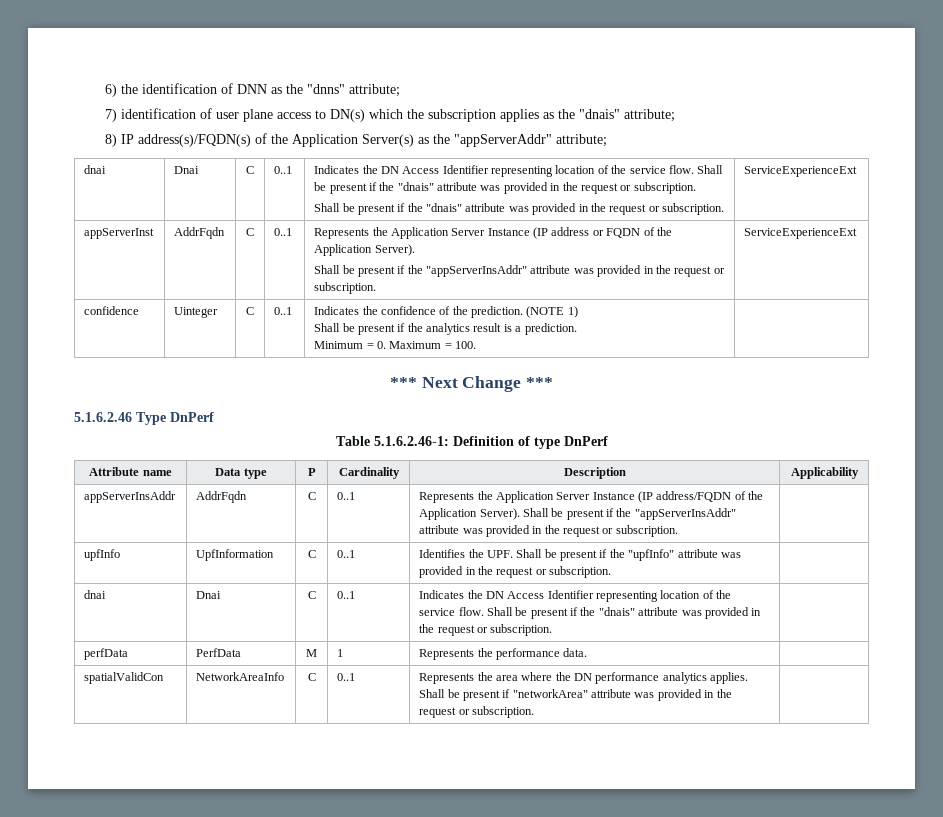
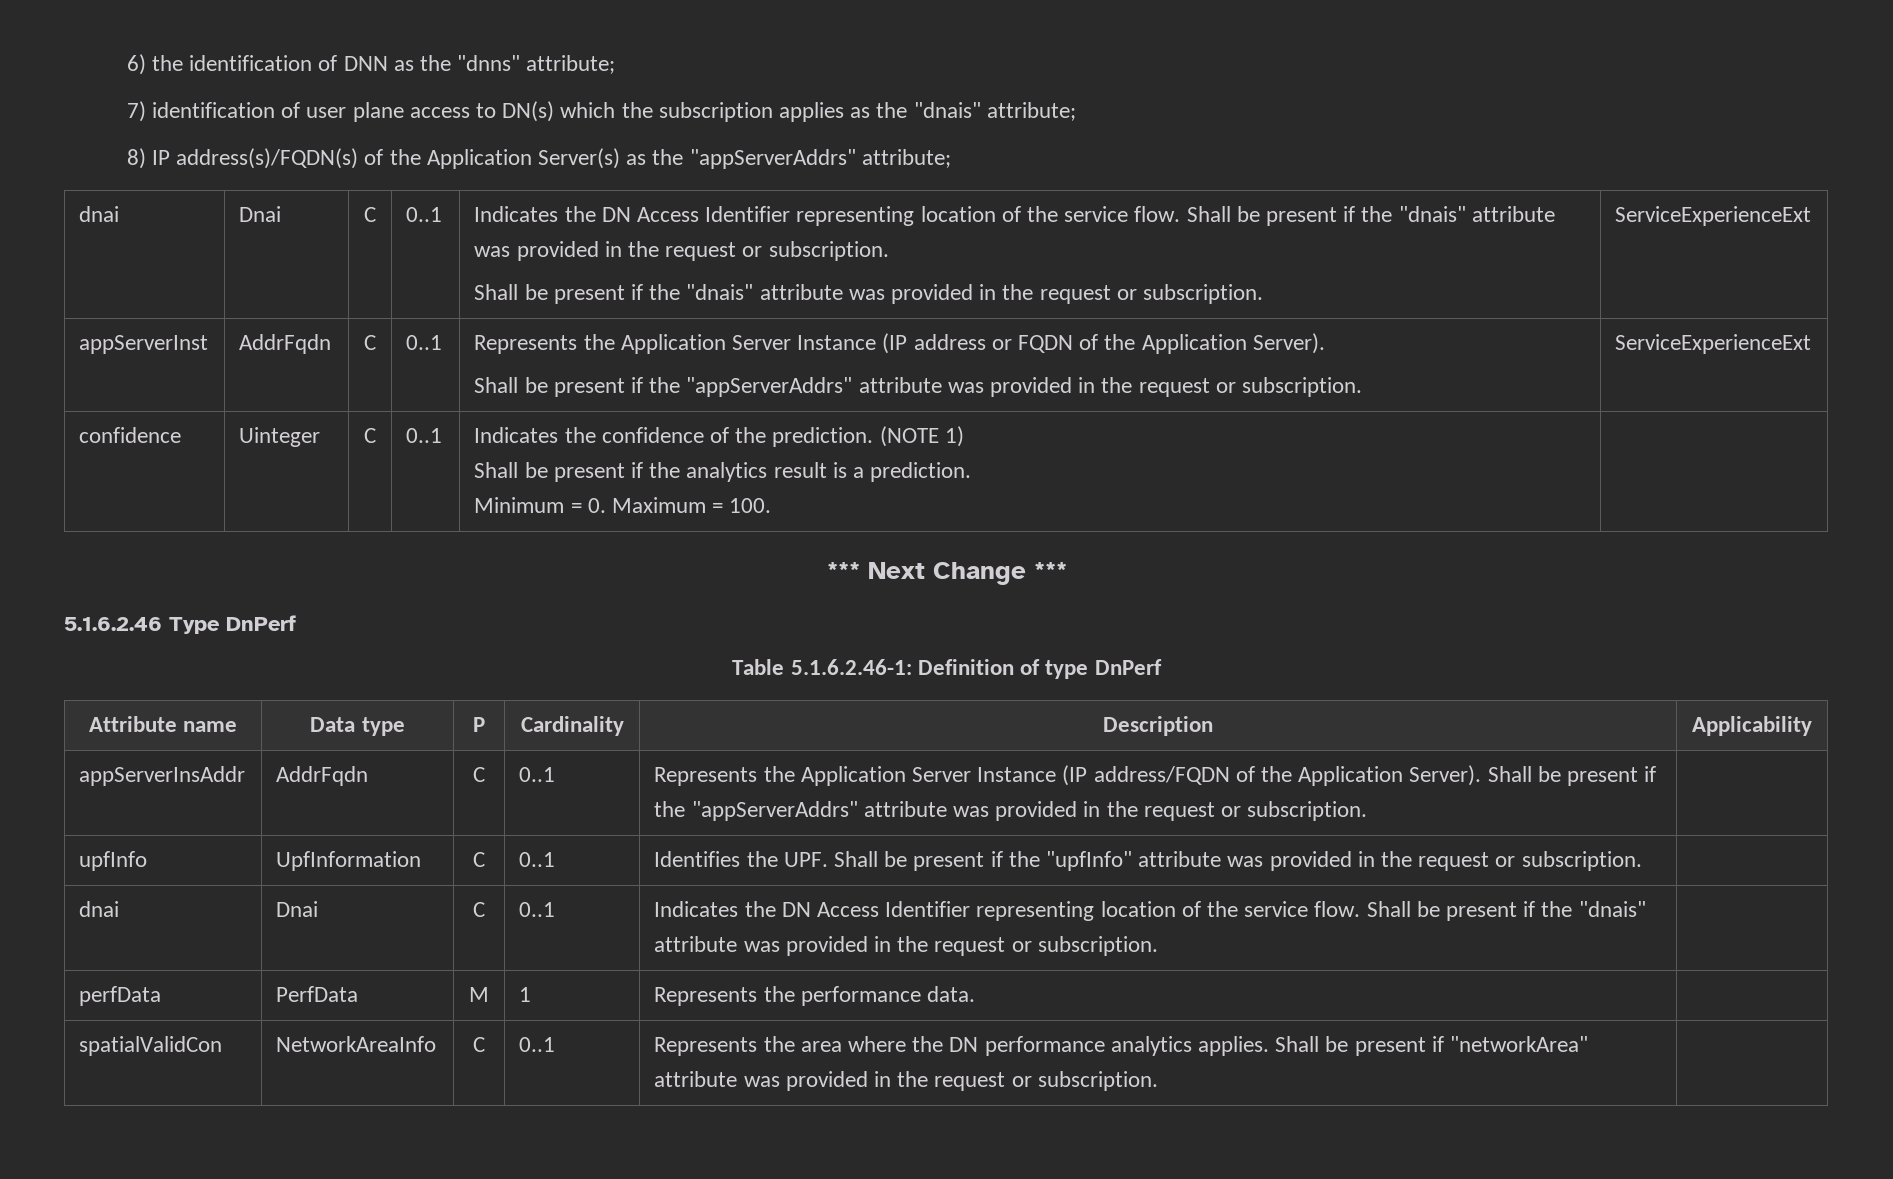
- 8) IP address(s)/FQDN(s) of the Application Server(s) as the "appServerAddr" attribute;
+ 8) IP address(s)/FQDN(s) of the Application Server(s) as the "appServerAddrs" attribute;
  appServerInst | AddrFqdn | C | 0..1 | Represents the Application Server Instance (IP address or FQDN of the Application Server).
- Shall be present if the "appServerInsAddr" attribute was provided in the request or subscription. | ServiceExperienceExt
+ Shall be present if the "appServerAddrs" attribute was provided in the request or subscription. | ServiceExperienceExt
- appServerInsAddr | AddrFqdn | C | 0..1 | Represents the Application Server Instance (IP address/FQDN of the Application Server). Shall be present if the "appServerInsAddr" attribute was provided in the request or subscription. |
+ appServerInsAddr | AddrFqdn | C | 0..1 | Represents the Application Server Instance (IP address/FQDN of the Application Server). Shall be present if the "appServerAddrs" attribute was provided in the request or subscription. |

